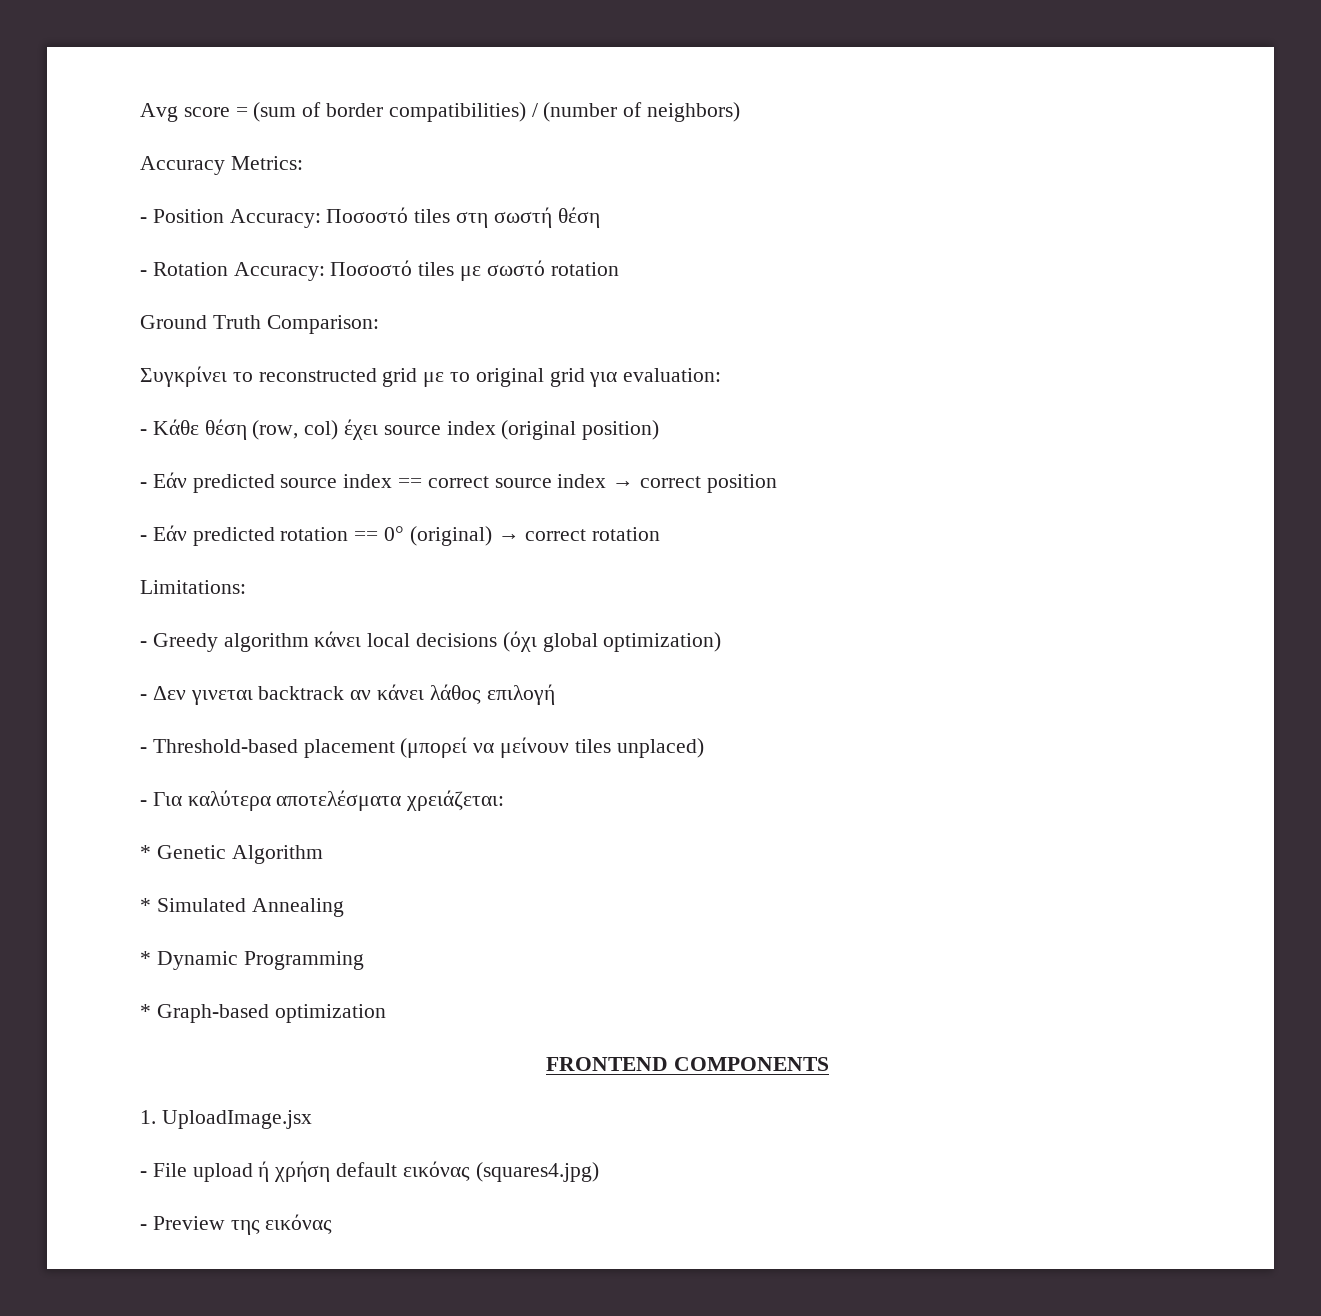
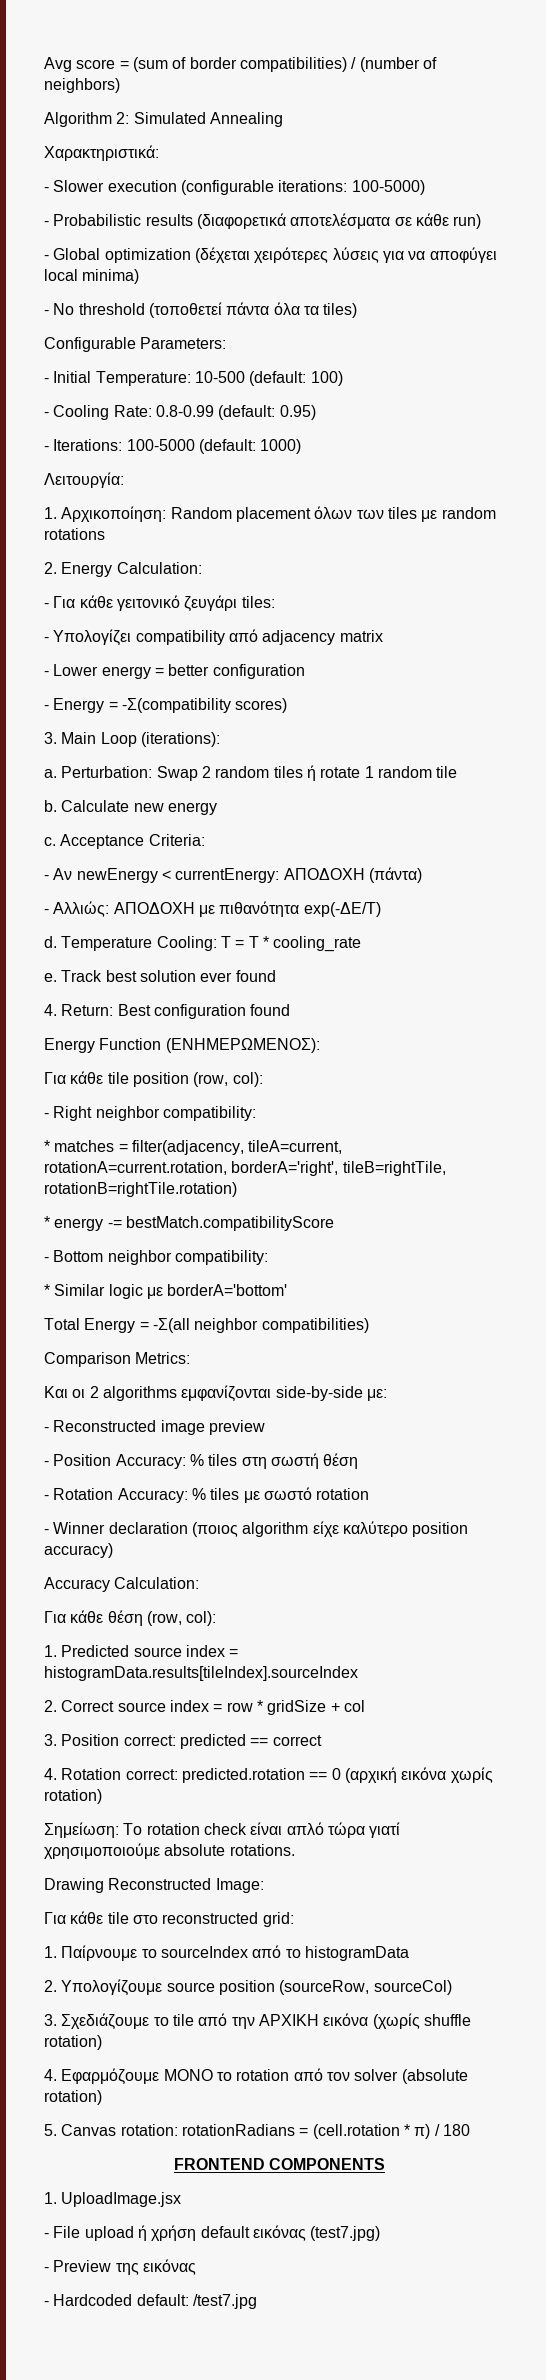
- Accuracy Metrics:
+ Algorithm 2: Simulated Annealing
+ Χαρακτηριστικά:
+ - Slower execution (configurable iterations: 100-5000)
+ - Probabilistic results (διαφορετικά αποτελέσματα σε κάθε run)
+ - Global optimization (δέχεται χειρότερες λύσεις για να αποφύγει local minima)
+ - No threshold (τοποθετεί πάντα όλα τα tiles)
+ Configurable Parameters:
+ - Initial Temperature: 10-500 (default: 100)
+ - Cooling Rate: 0.8-0.99 (default: 0.95)
+ - Iterations: 100-5000 (default: 1000)
+ Λειτουργία:
+ 1. Αρχικοποίηση: Random placement όλων των tiles με random rotations
+ 2. Energy Calculation:
+ - Για κάθε γειτονικό ζευγάρι tiles:
+ - Υπολογίζει compatibility από adjacency matrix
+ - Lower energy = better configuration
+ - Energy = -Σ(compatibility scores)
+ 3. Main Loop (iterations):
+ a. Perturbation: Swap 2 random tiles ή rotate 1 random tile
+ b. Calculate new energy
+ c. Acceptance Criteria:
+ - Αν newEnergy < currentEnergy: ΑΠΟΔΟΧΗ (πάντα)
+ - Αλλιώς: ΑΠΟΔΟΧΗ με πιθανότητα exp(-ΔE/T)
+ d. Temperature Cooling: T = T * cooling_rate
+ e. Track best solution ever found
+ 4. Return: Best configuration found
+ Energy Function (ΕΝΗΜΕΡΩΜΕΝΟΣ):
+ Για κάθε tile position (row, col):
+ - Right neighbor compatibility:
+ * matches = filter(adjacency, tileA=current, rotationA=current.rotation, borderA='right', tileB=rightTile, rotationB=rightTile.rotation)
+ * energy -= bestMatch.compatibilityScore
+ - Bottom neighbor compatibility:
+ * Similar logic με borderA='bottom'
+ Total Energy = -Σ(all neighbor compatibilities)
+ Comparison Metrics:
+ Και οι 2 algorithms εμφανίζονται side-by-side με:
+ - Reconstructed image preview
- - Position Accuracy: Ποσοστό tiles στη σωστή θέση
+ - Position Accuracy: % tiles στη σωστή θέση
- - Rotation Accuracy: Ποσοστό tiles με σωστό rotation
+ - Rotation Accuracy: % tiles με σωστό rotation
- Ground Truth Comparison:
- Συγκρίνει το reconstructed grid με το original grid για evaluation:
- - Κάθε θέση (row, col) έχει source index (original position)
- - Εάν predicted source index == correct source index → correct position
- - Εάν predicted rotation == 0° (original) → correct rotation
- Limitations:
- - Greedy algorithm κάνει local decisions (όχι global optimization)
- - Δεν γινεται backtrack αν κάνει λάθος επιλογή
- - Threshold-based placement (μπορεί να μείνουν tiles unplaced)
- - Για καλύτερα αποτελέσματα χρειάζεται:
- * Genetic Algorithm
- * Simulated Annealing
- * Dynamic Programming
- * Graph-based optimization
+ - Winner declaration (ποιος algorithm είχε καλύτερο position accuracy)
+ Accuracy Calculation:
+ Για κάθε θέση (row, col):
+ 1. Predicted source index = histogramData.results[tileIndex].sourceIndex
+ 2. Correct source index = row * gridSize + col
+ 3. Position correct: predicted == correct
+ 4. Rotation correct: predicted.rotation == 0 (αρχική εικόνα χωρίς rotation)
+ Σημείωση: Το rotation check είναι απλό τώρα γιατί χρησιμοποιούμε absolute rotations.
+ Drawing Reconstructed Image:
+ Για κάθε tile στο reconstructed grid:
+ 1. Παίρνουμε το sourceIndex από το histogramData
+ 2. Υπολογίζουμε source position (sourceRow, sourceCol)
+ 3. Σχεδιάζουμε το tile από την ΑΡΧΙΚΗ εικόνα (χωρίς shuffle rotation)
+ 4. Εφαρμόζουμε ΜΟΝΟ το rotation από τον solver (absolute rotation)
+ 5. Canvas rotation: rotationRadians = (cell.rotation * π) / 180
- - File upload ή χρήση default εικόνας (squares4.jpg)
+ - File upload ή χρήση default εικόνας (test7.jpg)
+ - Hardcoded default: /test7.jpg

